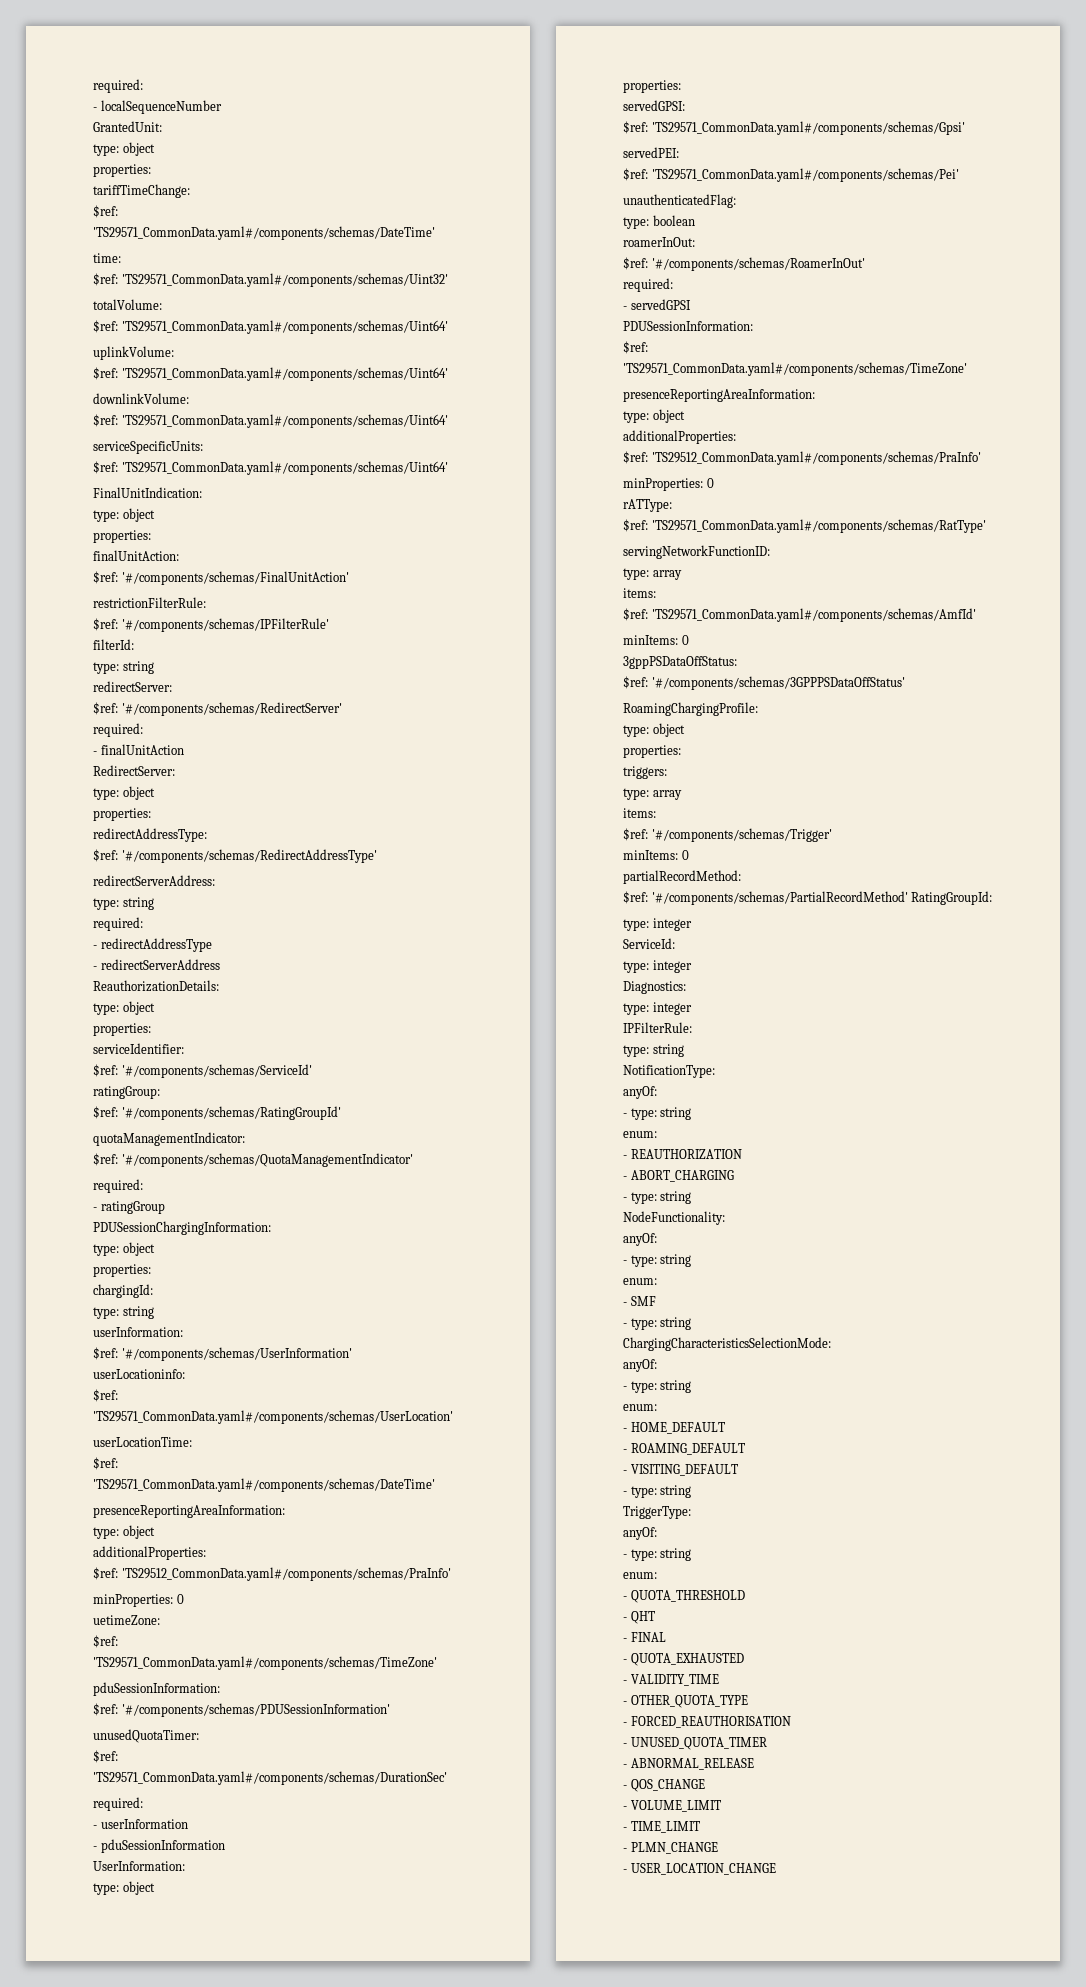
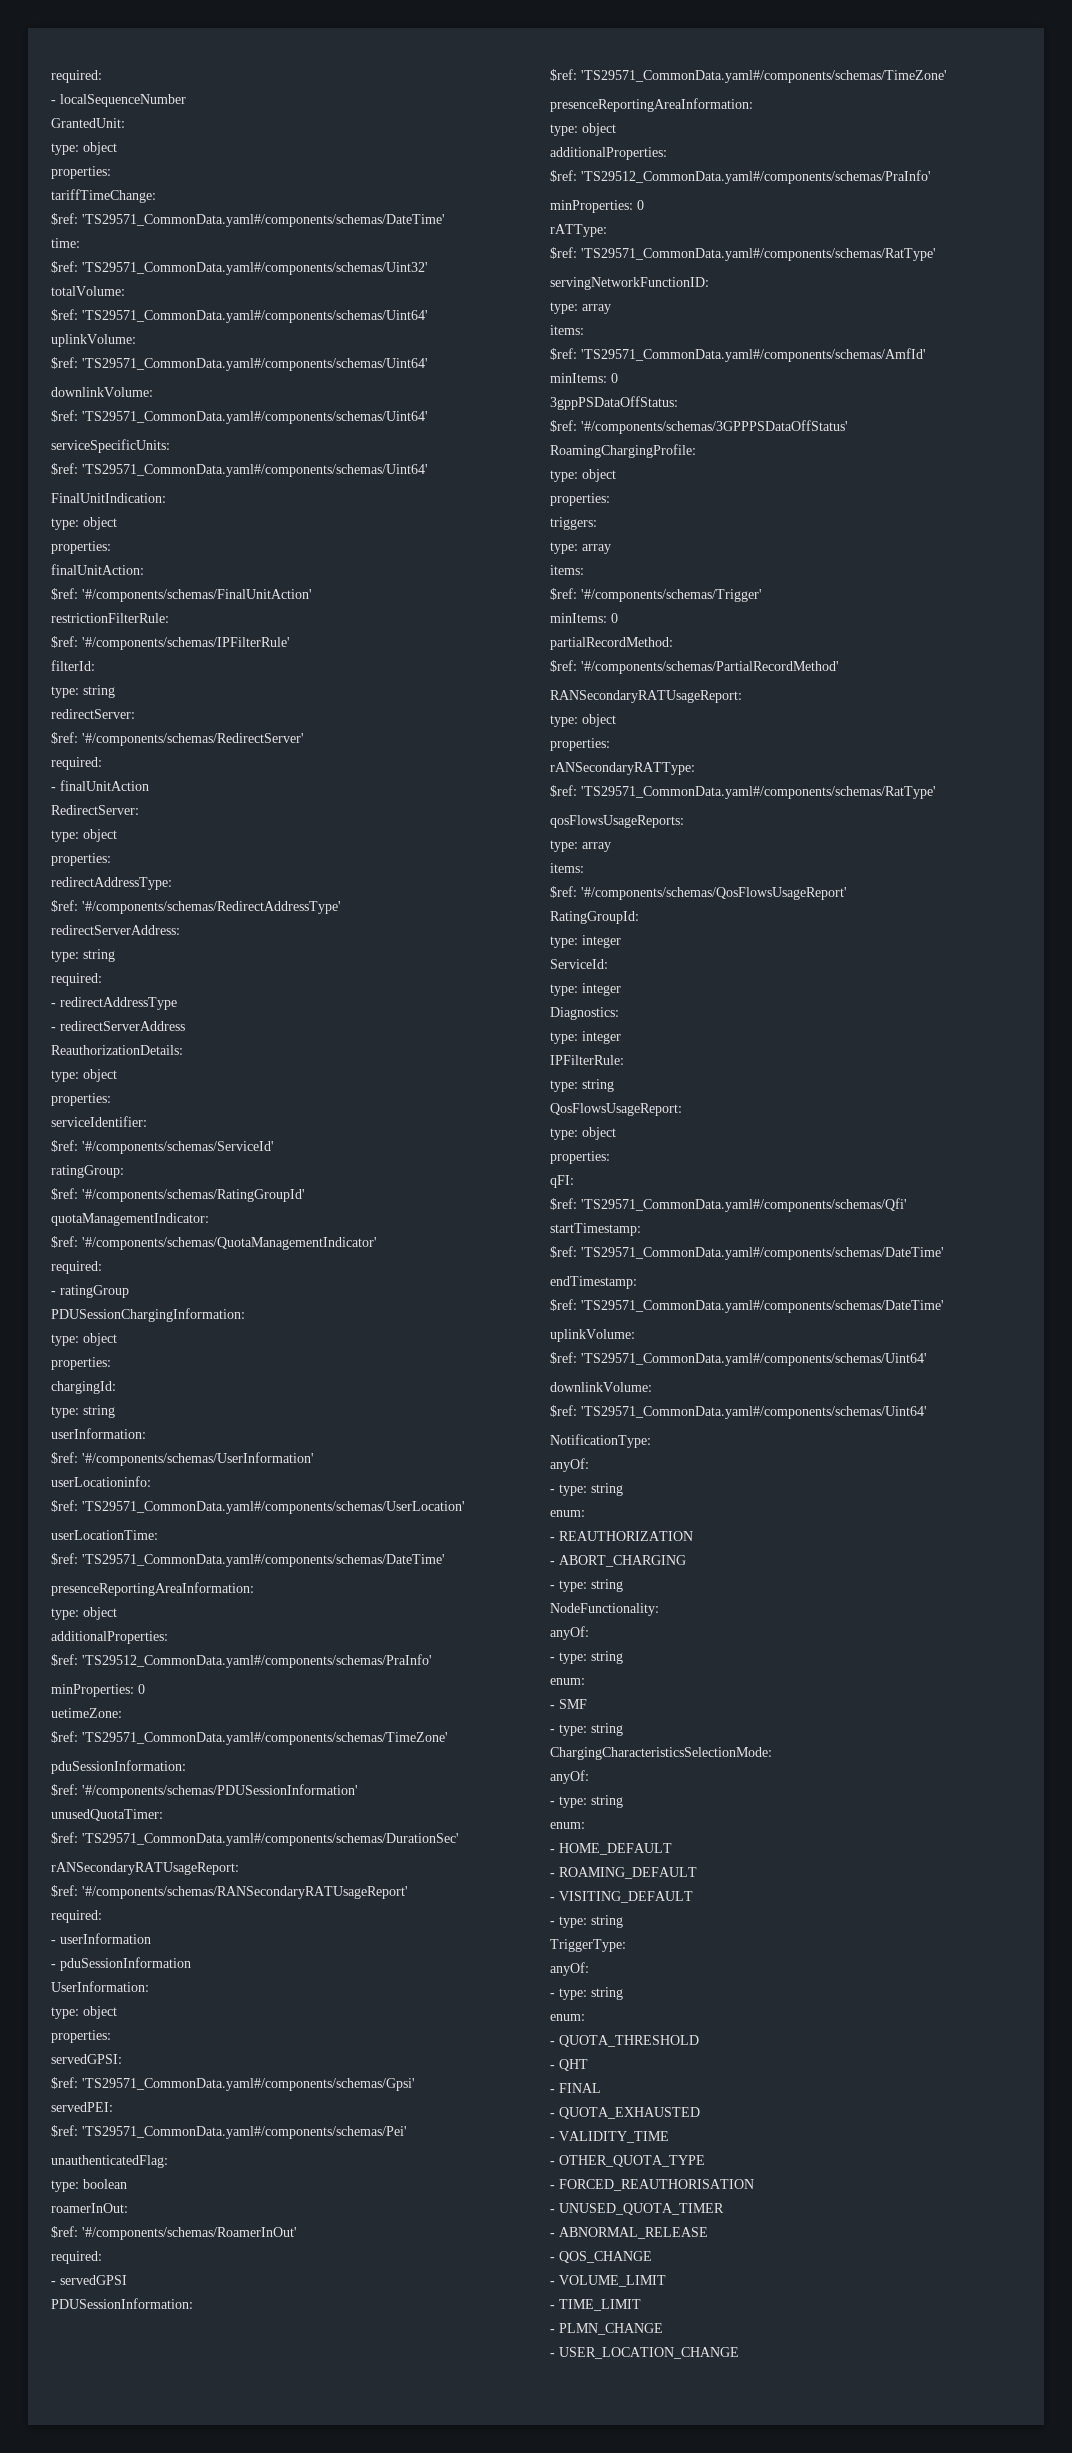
+ rANSecondaryRATUsageReport:
+ $ref: '#/components/schemas/RANSecondaryRATUsageReport'
- $ref: '#/components/schemas/PartialRecordMethod' RatingGroupId:
+ $ref: '#/components/schemas/PartialRecordMethod'
+ RANSecondaryRATUsageReport:
+ type: object
+ properties:
+ rANSecondaryRATType:
+ $ref: 'TS29571_CommonData.yaml#/components/schemas/RatType'
+ qosFlowsUsageReports:
+ type: array
+ items:
+ $ref: '#/components/schemas/QosFlowsUsageReport'
+ RatingGroupId:
+ QosFlowsUsageReport:
+ type: object
+ properties:
+ qFI:
+ $ref: 'TS29571_CommonData.yaml#/components/schemas/Qfi'
+ startTimestamp:
+ $ref: 'TS29571_CommonData.yaml#/components/schemas/DateTime'
+ endTimestamp:
+ $ref: 'TS29571_CommonData.yaml#/components/schemas/DateTime'
+ uplinkVolume:
+ $ref: 'TS29571_CommonData.yaml#/components/schemas/Uint64'
+ downlinkVolume:
+ $ref: 'TS29571_CommonData.yaml#/components/schemas/Uint64'

